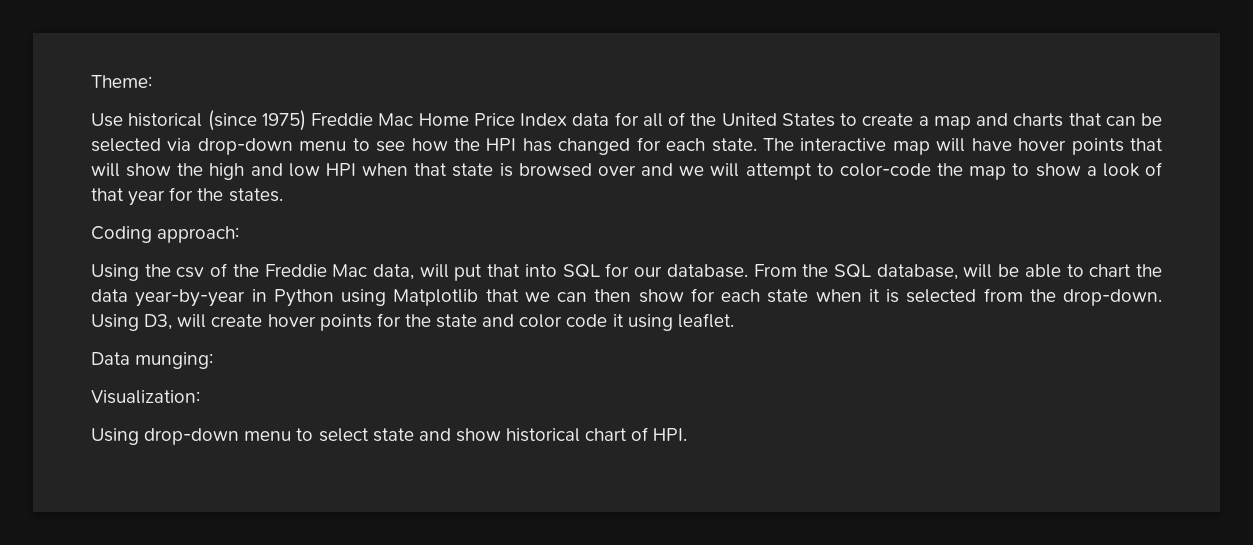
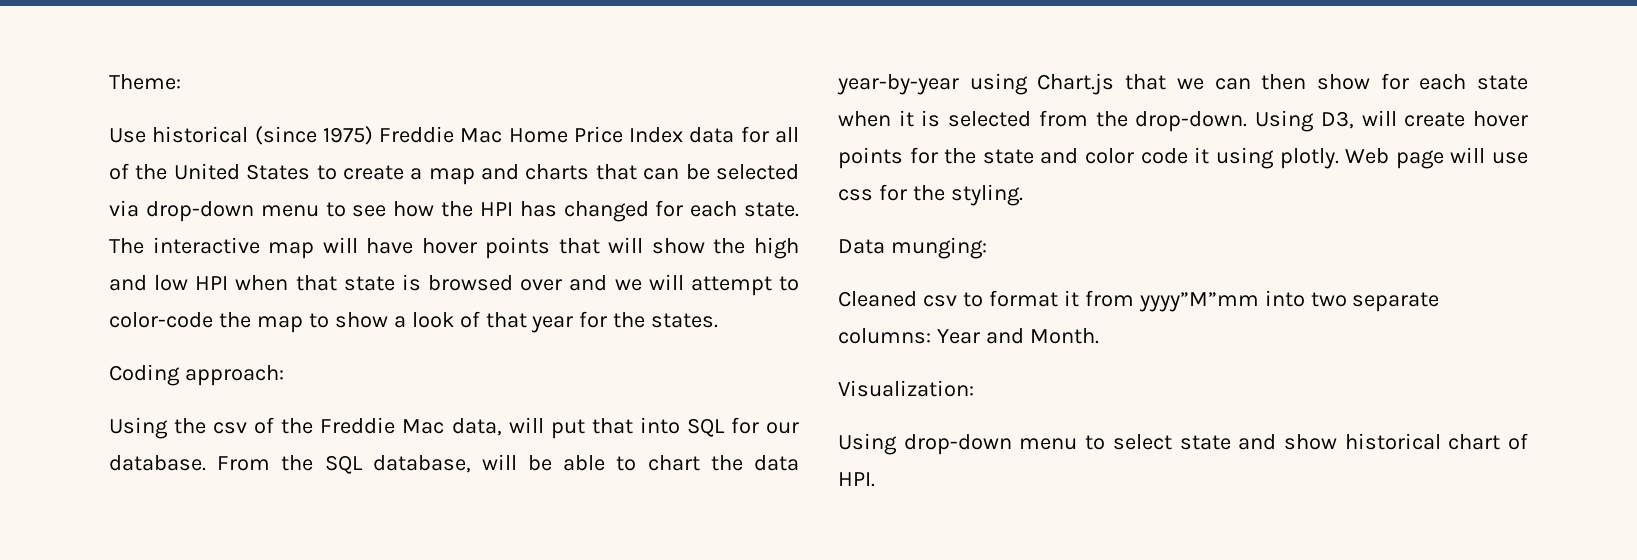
- From the SQL database, will be able to chart the data year-by-year in Python using Matplotlib that we can then show for each state when it is selected from the drop-down.
+ From the SQL database, will be able to chart the data year-by-year using Chart.js that we can then show for each state when it is selected from the drop-down.
- Using D3, will create hover points for the state and color code it using leaflet.
+ Using D3, will create hover points for the state and color code it using plotly. Web page will use css for the styling.
  Data munging:
+ Cleaned csv to format it from yyyy”M”mm into two separate columns: Year and Month.

